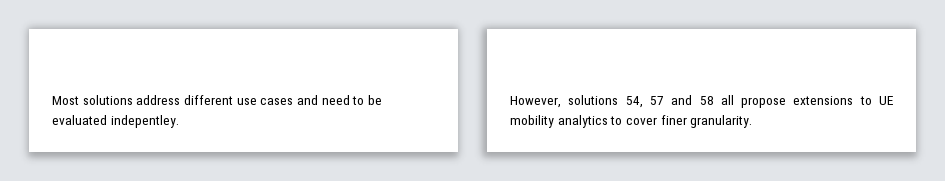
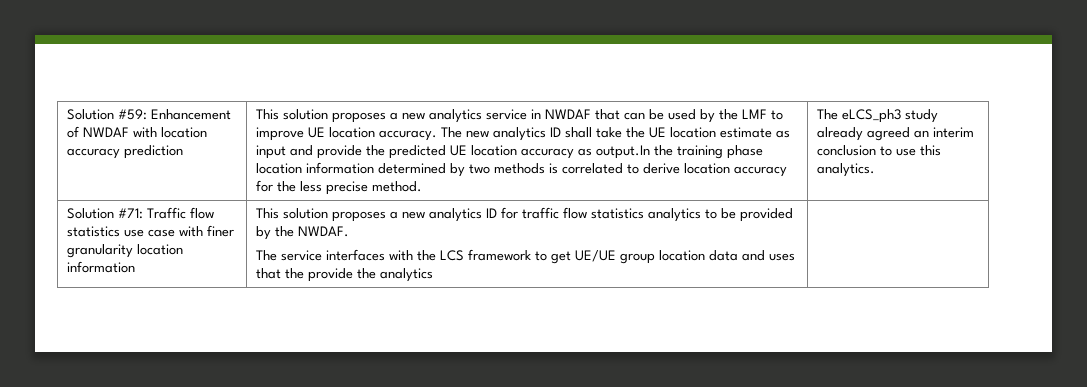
- Most solutions address different use cases and need to be evaluated indepentley.
- However, solutions 54, 57 and 58 all propose extensions to UE mobility analytics to cover finer granularity.
+ Solution #59: Enhancement of NWDAF with location accuracy prediction | This solution proposes a new analytics service in NWDAF that can be used by the LMF to improve UE location accuracy. The new analytics ID shall take the UE location estimate as input and provide the predicted UE location accuracy as output.In the training phase location information determined by two methods is correlated to derive location accuracy for the less precise method. | The eLCS_ph3 study already agreed an interim conclusion to use this analytics.
+ Solution #71: Traffic flow statistics use case with finer granularity location information | This solution proposes a new analytics ID for traffic flow statistics analytics to be provided by the NWDAF.
+ The service interfaces with the LCS framework to get UE/UE group location data and uses that the provide the analytics

